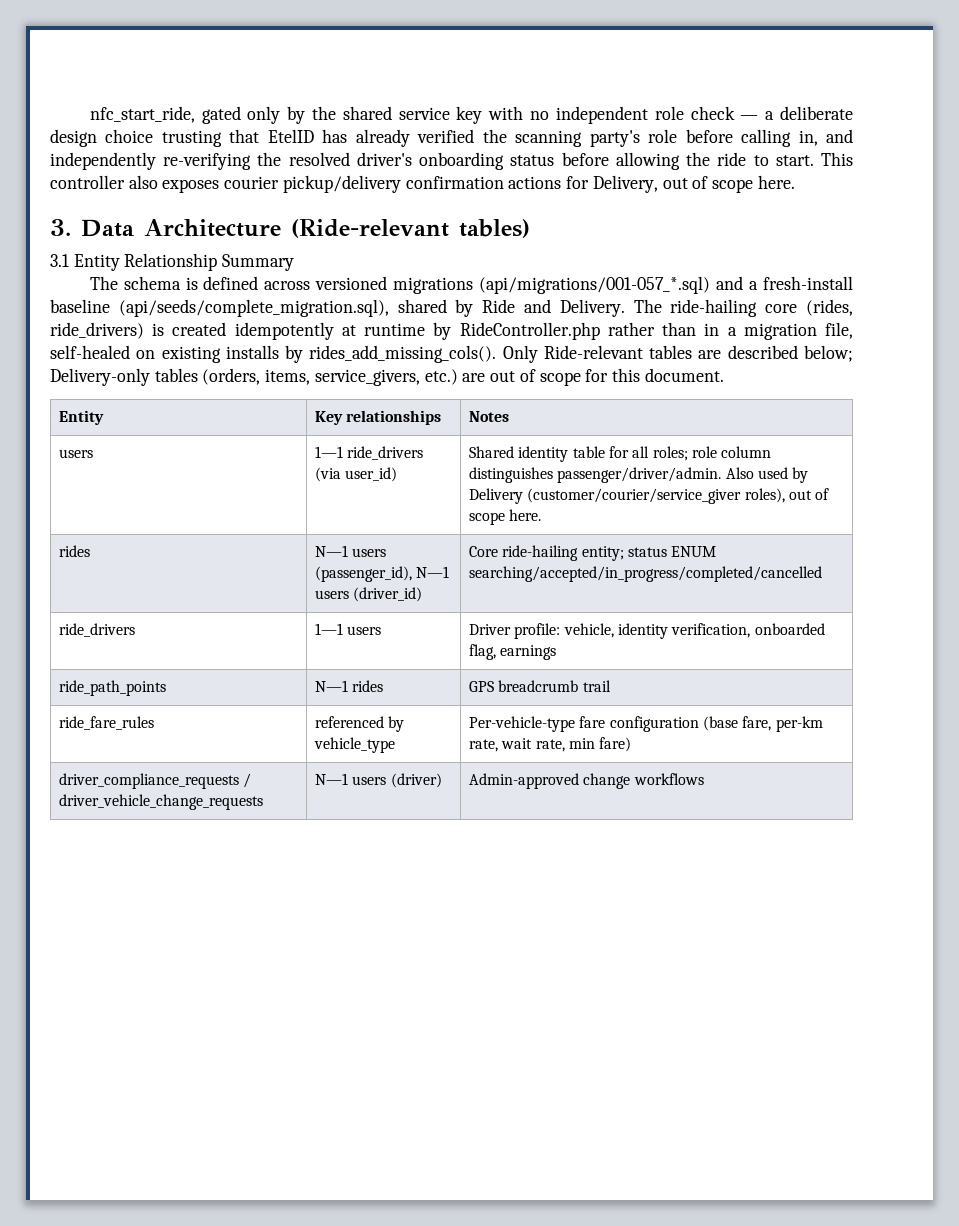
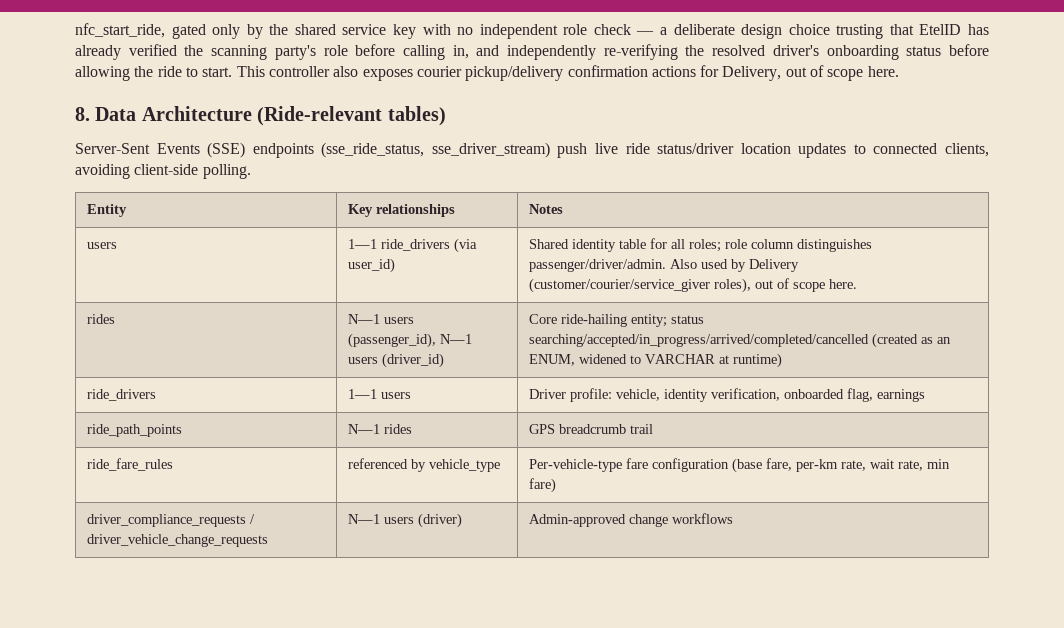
- 3. Data Architecture (Ride-relevant tables)
+ 8. Data Architecture (Ride-relevant tables)
- 3.1 Entity Relationship Summary
- The schema is defined across versioned migrations (api/migrations/001-057_*.sql) and a fresh-install baseline (api/seeds/complete_migration.sql), shared by Ride and Delivery. The ride-hailing core (rides, ride_drivers) is created idempotently at runtime by RideController.php rather than in a migration file, self-healed on existing installs by rides_add_missing_cols(). Only Ride-relevant tables are described below; Delivery-only tables (orders, items, service_givers, etc.) are out of scope for this document.
+ Server-Sent Events (SSE) endpoints (sse_ride_status, sse_driver_stream) push live ride status/driver location updates to connected clients, avoiding client-side polling.
- rides | N—1 users (passenger_id), N—1 users (driver_id) | Core ride-hailing entity; status ENUM searching/accepted/in_progress/completed/cancelled
+ rides | N—1 users (passenger_id), N—1 users (driver_id) | Core ride-hailing entity; status searching/accepted/in_progress/arrived/completed/cancelled (created as an ENUM, widened to VARCHAR at runtime)

